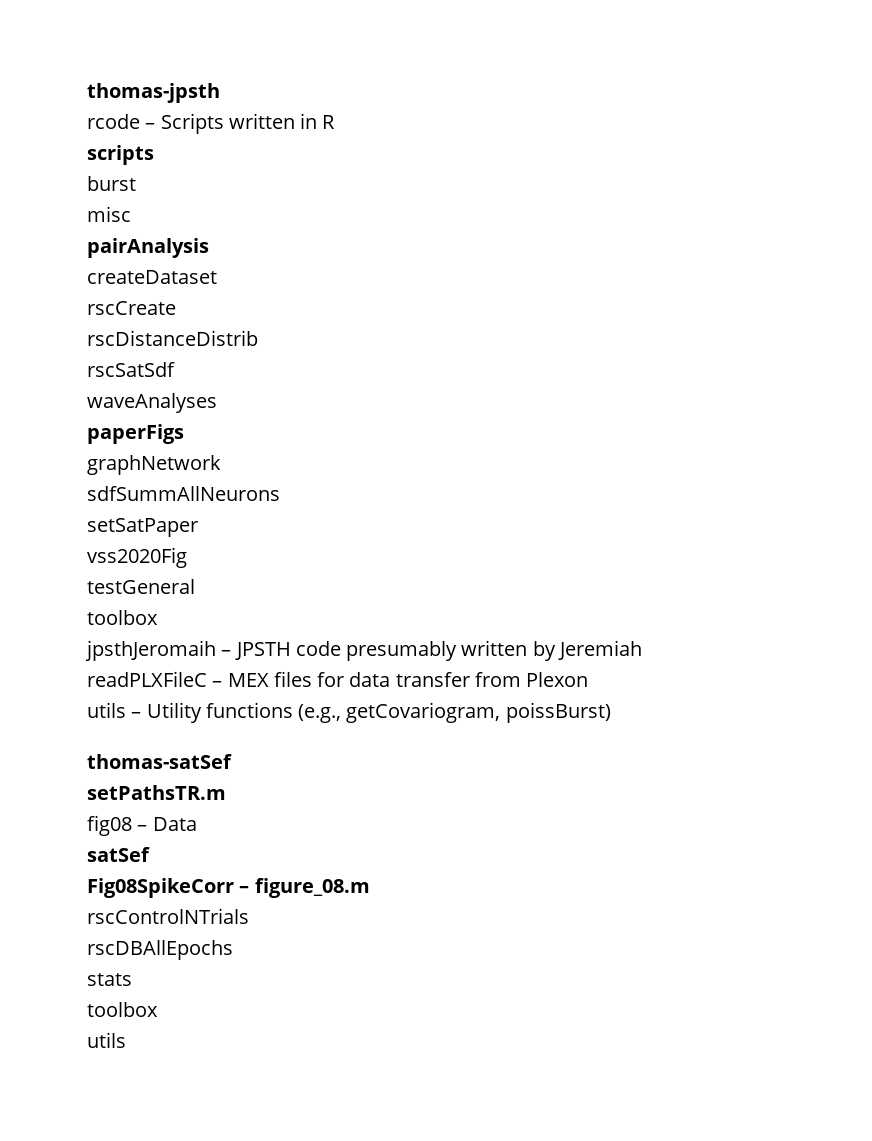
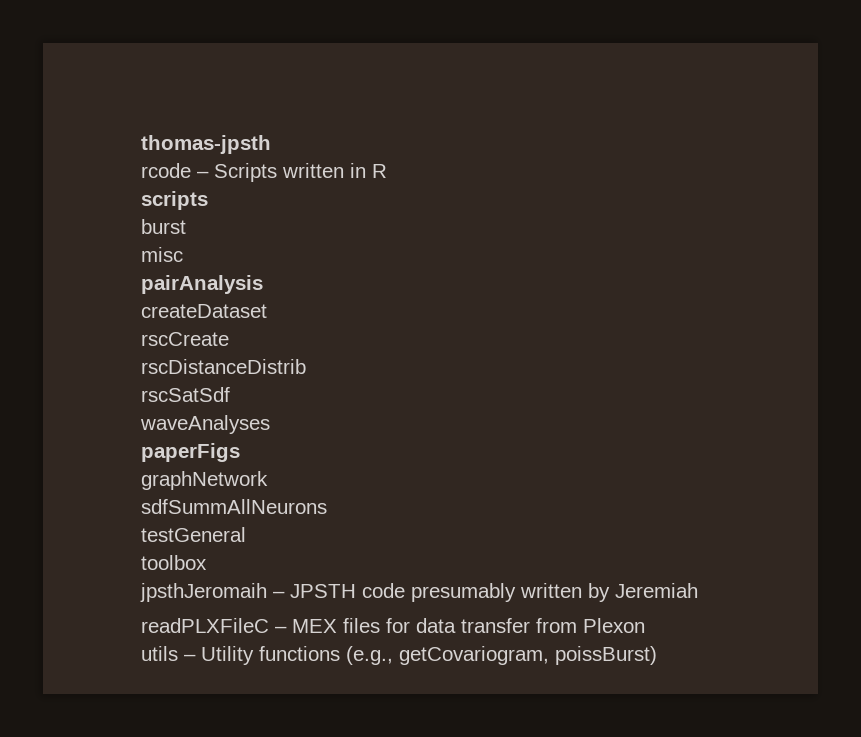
- setSatPaper
- vss2020Fig
- thomas-satSef
- setPathsTR.m
- fig08 – Data
- satSef
- Fig08SpikeCorr – figure_08.m
- rscControlNTrials
- rscDBAllEpochs
- stats
- toolbox
- utils

